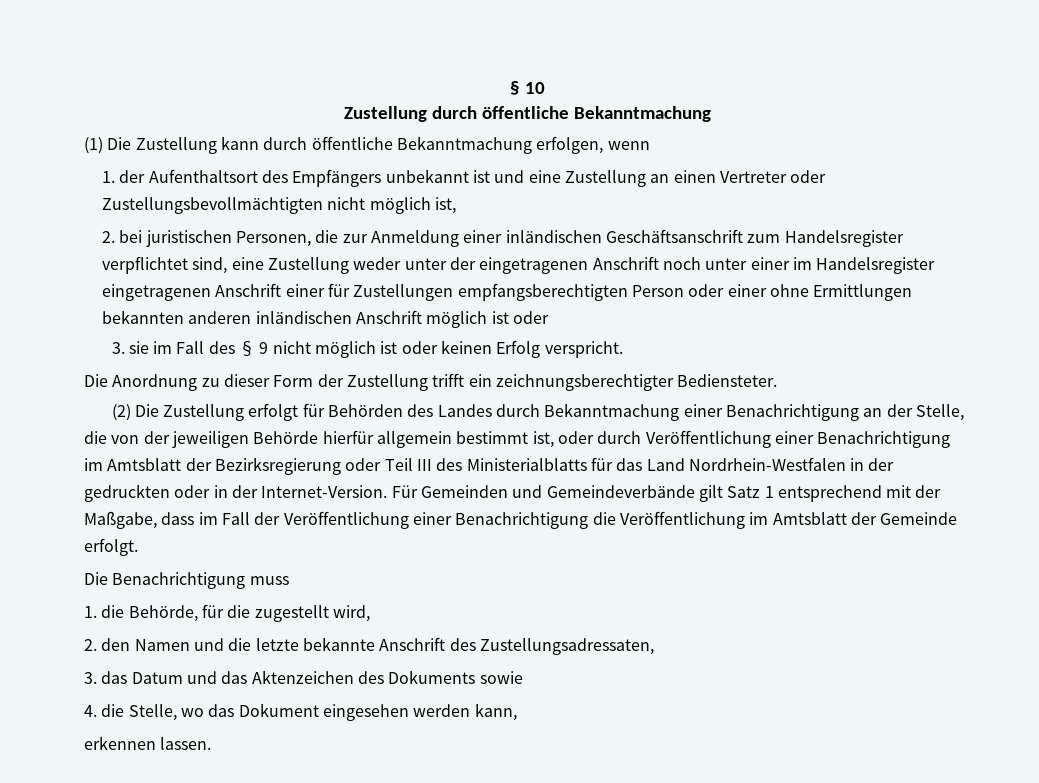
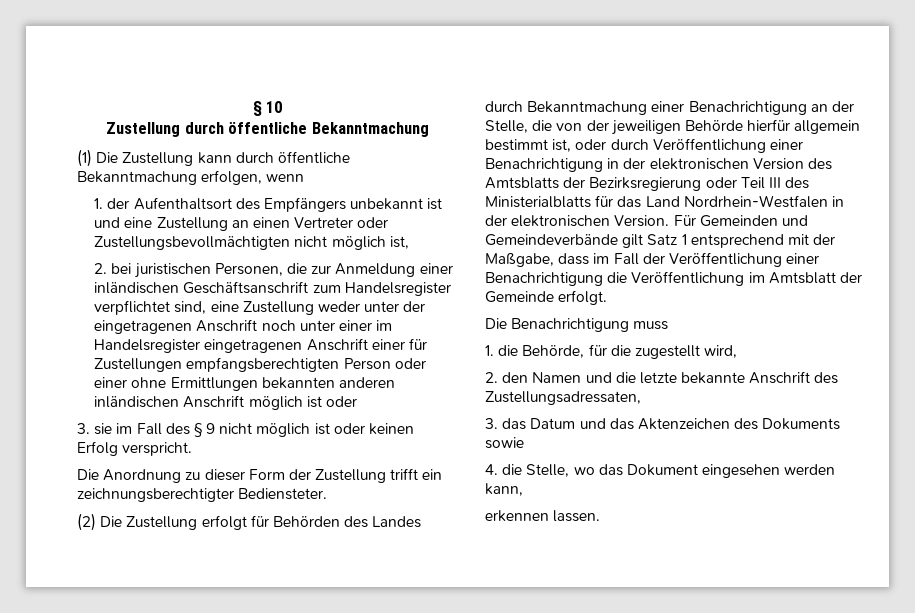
- (2) Die Zustellung erfolgt für Behörden des Landes durch Bekanntmachung einer Benachrichtigung an der Stelle, die von der jeweiligen Behörde hierfür allgemein bestimmt ist, oder durch Veröffentlichung einer Benachrichtigung im Amtsblatt der Bezirksregierung oder Teil III des Ministerialblatts für das Land Nordrhein-Westfalen in der gedruckten oder in der Internet-Version.
+ (2) Die Zustellung erfolgt für Behörden des Landes durch Bekanntmachung einer Benachrichtigung an der Stelle, die von der jeweiligen Behörde hierfür allgemein bestimmt ist, oder durch Veröffentlichung einer Benachrichtigung in der elektronischen Version des Amtsblatts der Bezirksregierung oder Teil III des Ministerialblatts für das Land Nordrhein-Westfalen in der elektronischen Version.

